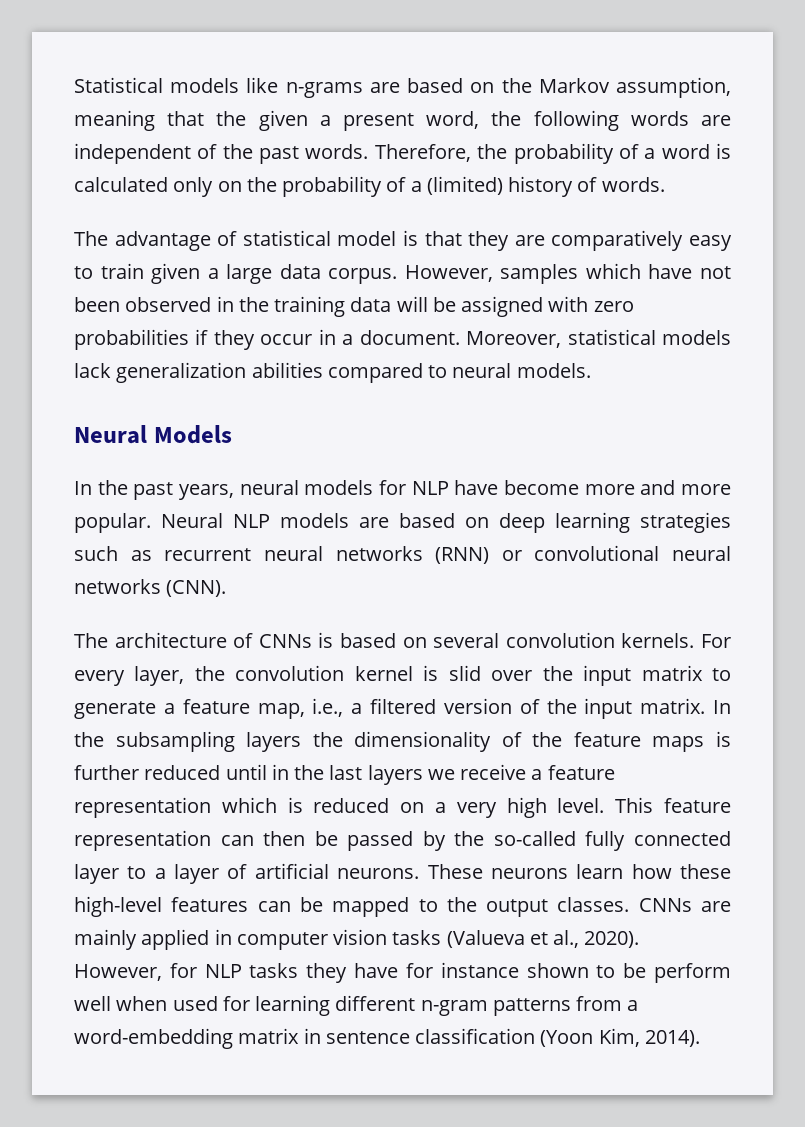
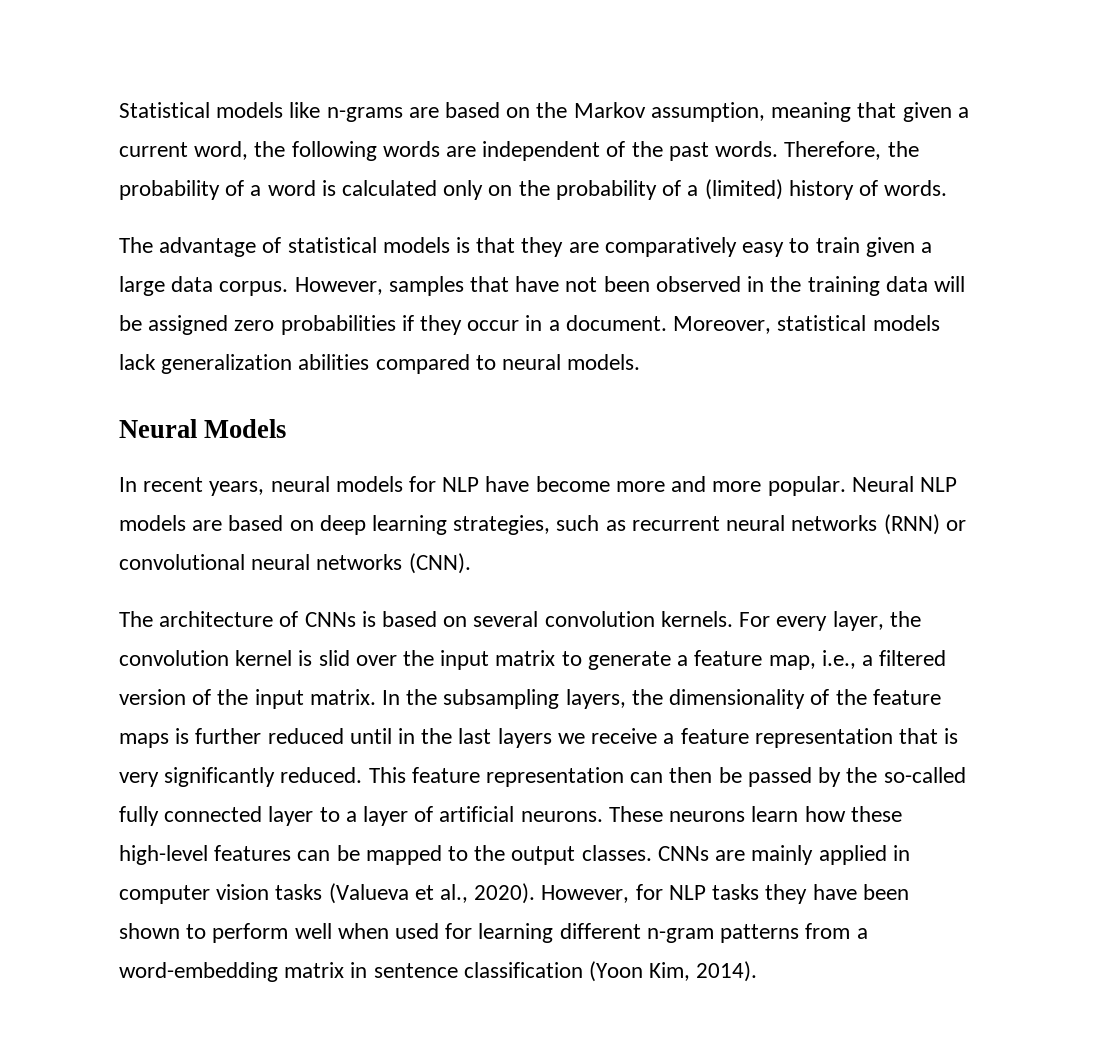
- Statistical models like n-grams are based on the Markov assumption, meaning that the given a present word, the following words are independent of the past words.
+ Statistical models like n-grams are based on the Markov assumption, meaning that given a current word, the following words are independent of the past words.
- The advantage of statistical model is that they are comparatively easy to train given a large data corpus.
+ The advantage of statistical models is that they are comparatively easy to train given a large data corpus.
- However, samples which have not been observed in the training data will be assigned with zero probabilities if they occur in a document.
+ However, samples that have not been observed in the training data will be assigned zero probabilities if they occur in a document.
- In the past years, neural models for NLP have become more and more popular.
+ In recent years, neural models for NLP have become more and more popular.
- Neural NLP models are based on deep learning strategies such as recurrent neural networks (RNN) or convolutional neural networks (CNN).
+ Neural NLP models are based on deep learning strategies, such as recurrent neural networks (RNN) or convolutional neural networks (CNN).
- In the subsampling layers the dimensionality of the feature maps is further reduced until in the last layers we receive a feature representation which is reduced on a very high level.
+ In the subsampling layers, the dimensionality of the feature maps is further reduced until in the last layers we receive a feature representation that is very significantly reduced.
- However, for NLP tasks they have for instance shown to be perform well when used for learning different n-gram patterns from a word-embedding matrix in sentence classification (Yoon Kim, 2014).
+ However, for NLP tasks they have been shown to perform well when used for learning different n-gram patterns from a word-embedding matrix in sentence classification (Yoon Kim, 2014).

